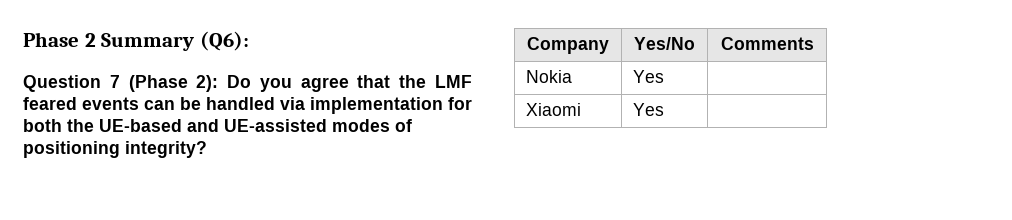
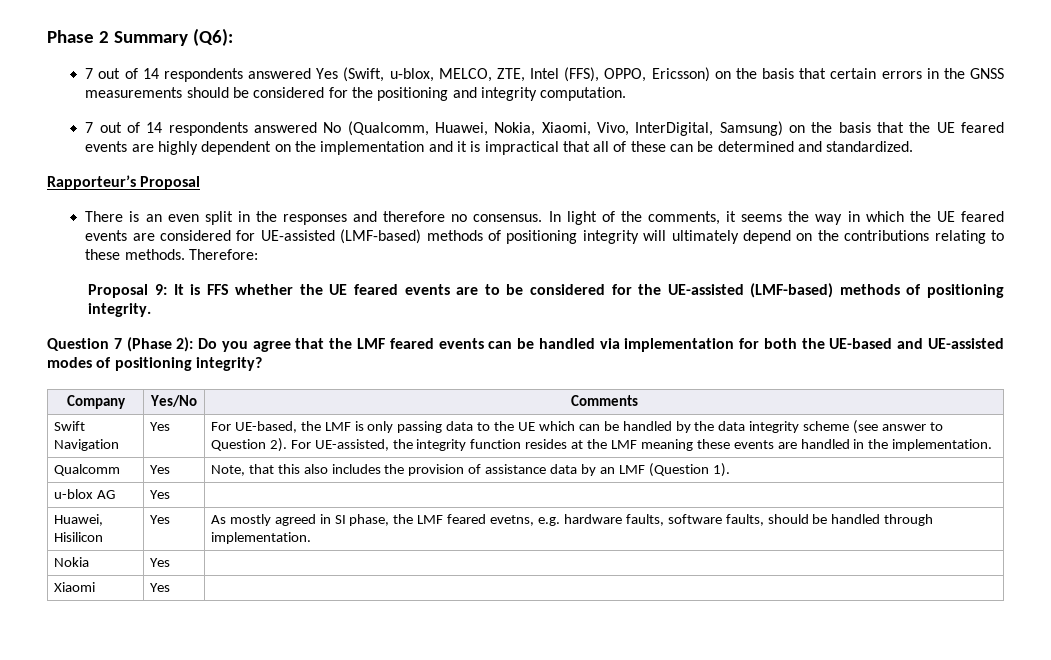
+ 7 out of 14 respondents answered Yes (Swift, u-blox, MELCO, ZTE, Intel (FFS), OPPO, Ericsson) on the basis that certain errors in the GNSS measurements should be considered for the positioning and integrity computation.
+ 7 out of 14 respondents answered No (Qualcomm, Huawei, Nokia, Xiaomi, Vivo, InterDigital, Samsung) on the basis that the UE feared events are highly dependent on the implementation and it is impractical that all of these can be determined and standardized.
+ Rapporteur’s Proposal
+ There is an even split in the responses and therefore no consensus. In light of the comments, it seems the way in which the UE feared events are considered for UE-assisted (LMF-based) methods of positioning integrity will ultimately depend on the contributions relating to these methods. Therefore:
+ Proposal 9: It is FFS whether the UE feared events are to be considered for the UE-assisted (LMF-based) methods of positioning integrity.
+ Swift Navigation | Yes | For UE-based, the LMF is only passing data to the UE which can be handled by the data integrity scheme (see answer to Question 2). For UE-assisted, the integrity function resides at the LMF meaning these events are handled in the implementation.
+ Qualcomm | Yes | Note, that this also includes the provision of assistance data by an LMF (Question 1).
+ u-blox AG | Yes |
+ Huawei, Hisilicon | Yes | As mostly agreed in SI phase, the LMF feared evetns, e.g. hardware faults, software faults, should be handled through implementation.

